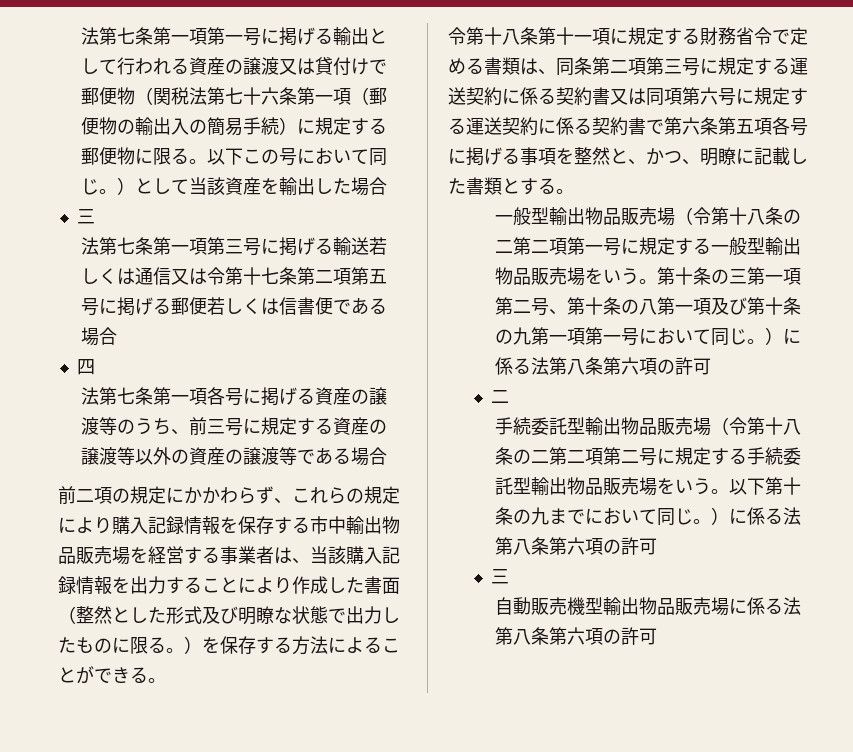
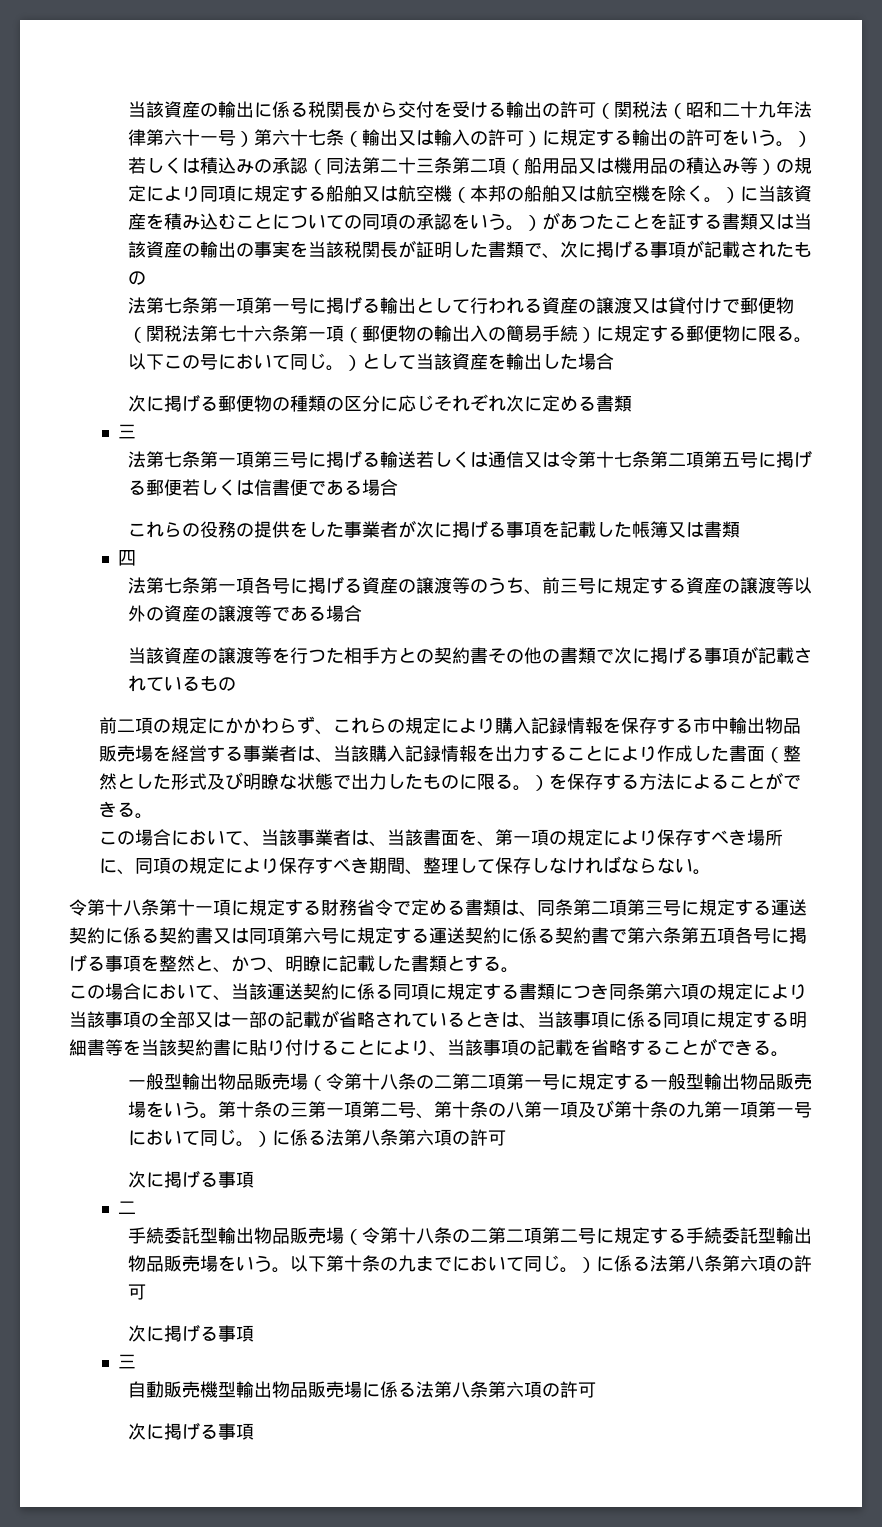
+ 当該資産の輸出に係る税関長から交付を受ける輸出の許可（関税法（昭和二十九年法律第六十一号）第六十七条（輸出又は輸入の許可）に規定する輸出の許可をいう。）若しくは積込みの承認（同法第二十三条第二項（船用品又は機用品の積込み等）の規定により同項に規定する船舶又は航空機（本邦の船舶又は航空機を除く。）に当該資産を積み込むことについての同項の承認をいう。）があつたことを証する書類又は当該資産の輸出の事実を当該税関長が証明した書類で、次に掲げる事項が記載されたもの
+ 次に掲げる郵便物の種類の区分に応じそれぞれ次に定める書類
+ これらの役務の提供をした事業者が次に掲げる事項を記載した帳簿又は書類
+ 当該資産の譲渡等を行つた相手方との契約書その他の書類で次に掲げる事項が記載されているもの
+ この場合において、当該事業者は、当該書面を、第一項の規定により保存すべき場所に、同項の規定により保存すべき期間、整理して保存しなければならない。
+ この場合において、当該運送契約に係る同項に規定する書類につき同条第六項の規定により当該事項の全部又は一部の記載が省略されているときは、当該事項に係る同項に規定する明細書等を当該契約書に貼り付けることにより、当該事項の記載を省略することができる。
  第十条の三第一項第二号、第十条の八第一項及び第十条の九第一項第一号において同じ。）に係る法第八条第六項の許可
+ 次に掲げる事項
  以下第十条の九までにおいて同じ。）に係る法第八条第六項の許可
+ 次に掲げる事項
  自動販売機型輸出物品販売場に係る法第八条第六項の許可
+ 次に掲げる事項

